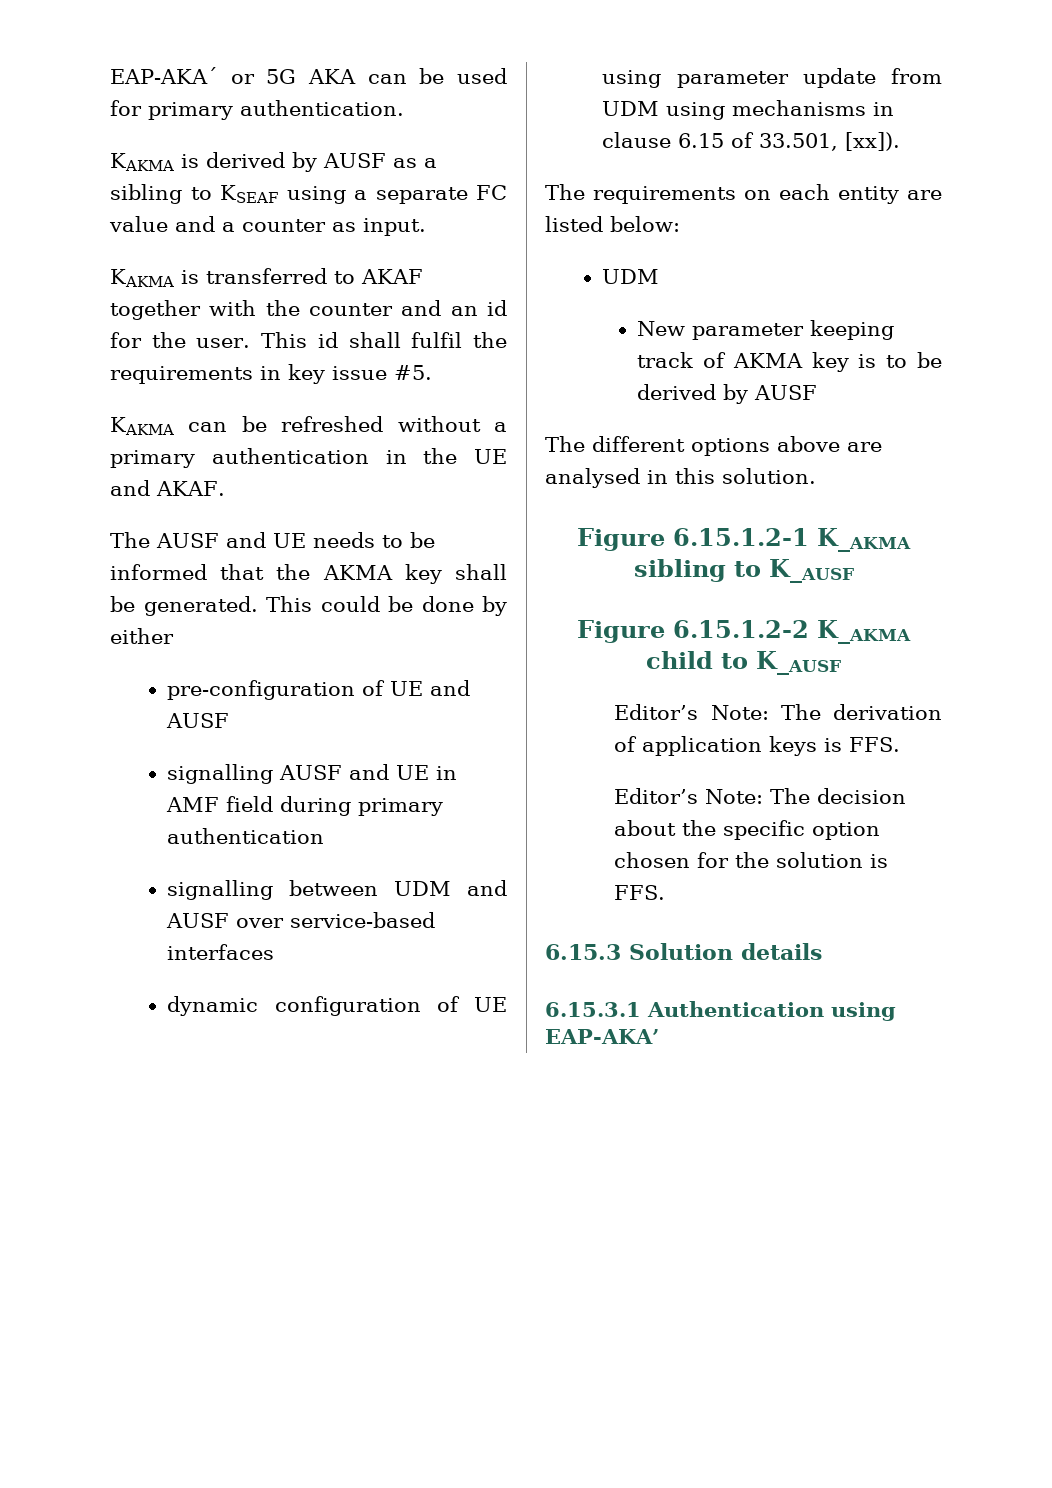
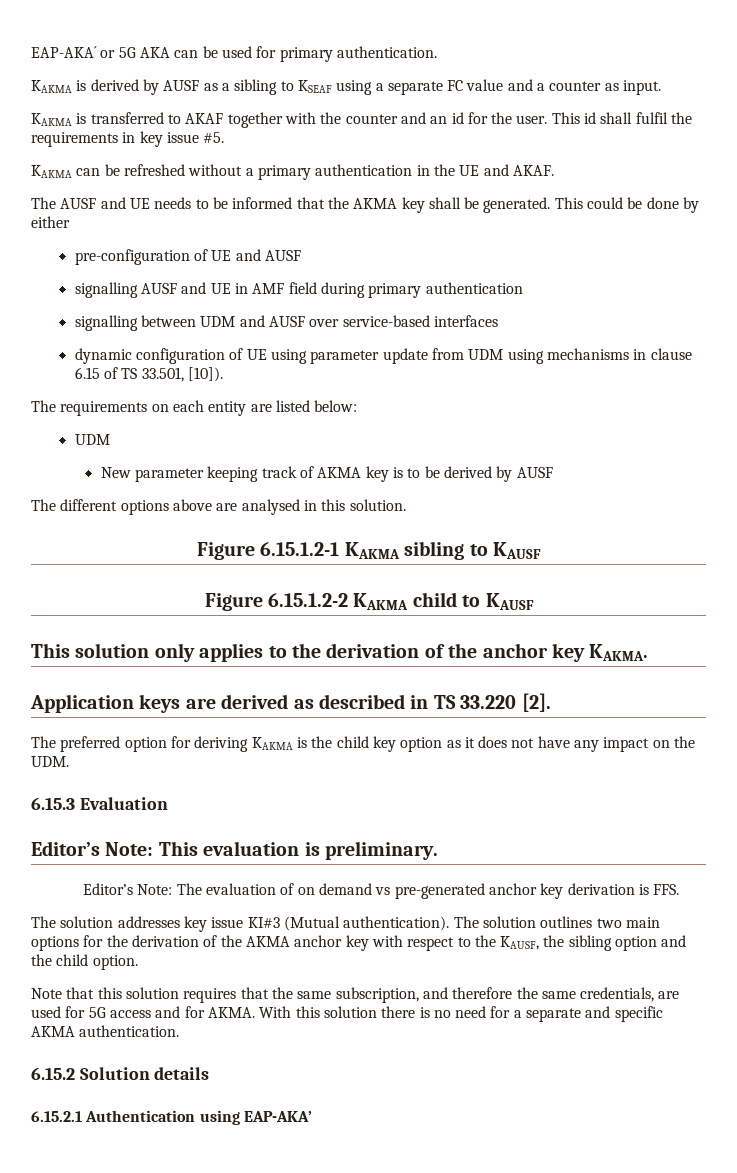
- dynamic configuration of UE using parameter update from UDM using mechanisms in clause 6.15 of 33.501, [xx]).
+ dynamic configuration of UE using parameter update from UDM using mechanisms in clause 6.15 of TS 33.501, [10]).
- Figure 6.15.1.2-1 K_AKMA sibling to K_AUSF
+ Figure 6.15.1.2-1 KAKMA sibling to KAUSF
- Figure 6.15.1.2-2 K_AKMA child to K_AUSF
- Editor’s Note: The derivation of application keys is FFS.
- Editor’s Note: The decision about the specific option chosen for the solution is FFS.
- 6.15.3 Solution details
+ Figure 6.15.1.2-2 KAKMA child to KAUSF
+ This solution only applies to the derivation of the anchor key KAKMA.
+ Application keys are derived as described in TS 33.220 [2].
+ The preferred option for deriving KAKMA is the child key option as it does not have any impact on the UDM.
+ 6.15.3 Evaluation
+ Editor’s Note: This evaluation is preliminary.
+ Editor’s Note: The evaluation of on demand vs pre-generated anchor key derivation is FFS.
+ The solution addresses key issue KI#3 (Mutual authentication). The solution outlines two main options for the derivation of the AKMA anchor key with respect to the KAUSF, the sibling option and the child option.
+ Note that this solution requires that the same subscription, and therefore the same credentials, are used for 5G access and for AKMA. With this solution there is no need for a separate and specific AKMA authentication.
+ 6.15.2 Solution details
- 6.15.3.1 Authentication using EAP-AKA’
+ 6.15.2.1 Authentication using EAP-AKA’

